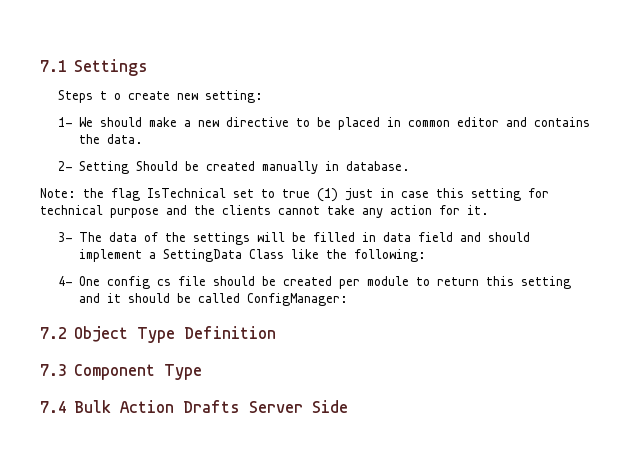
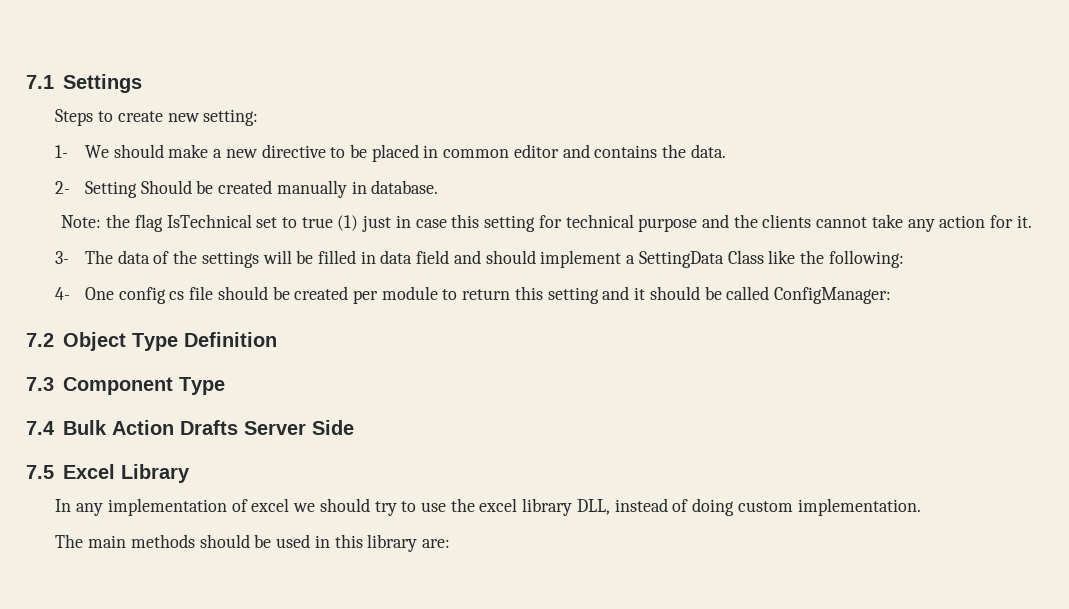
- Steps t o create new setting:
+ Steps to create new setting:
+ 7.5 Excel Library
+ In any implementation of excel we should try to use the excel library DLL, instead of doing custom implementation.
+ The main methods should be used in this library are:

